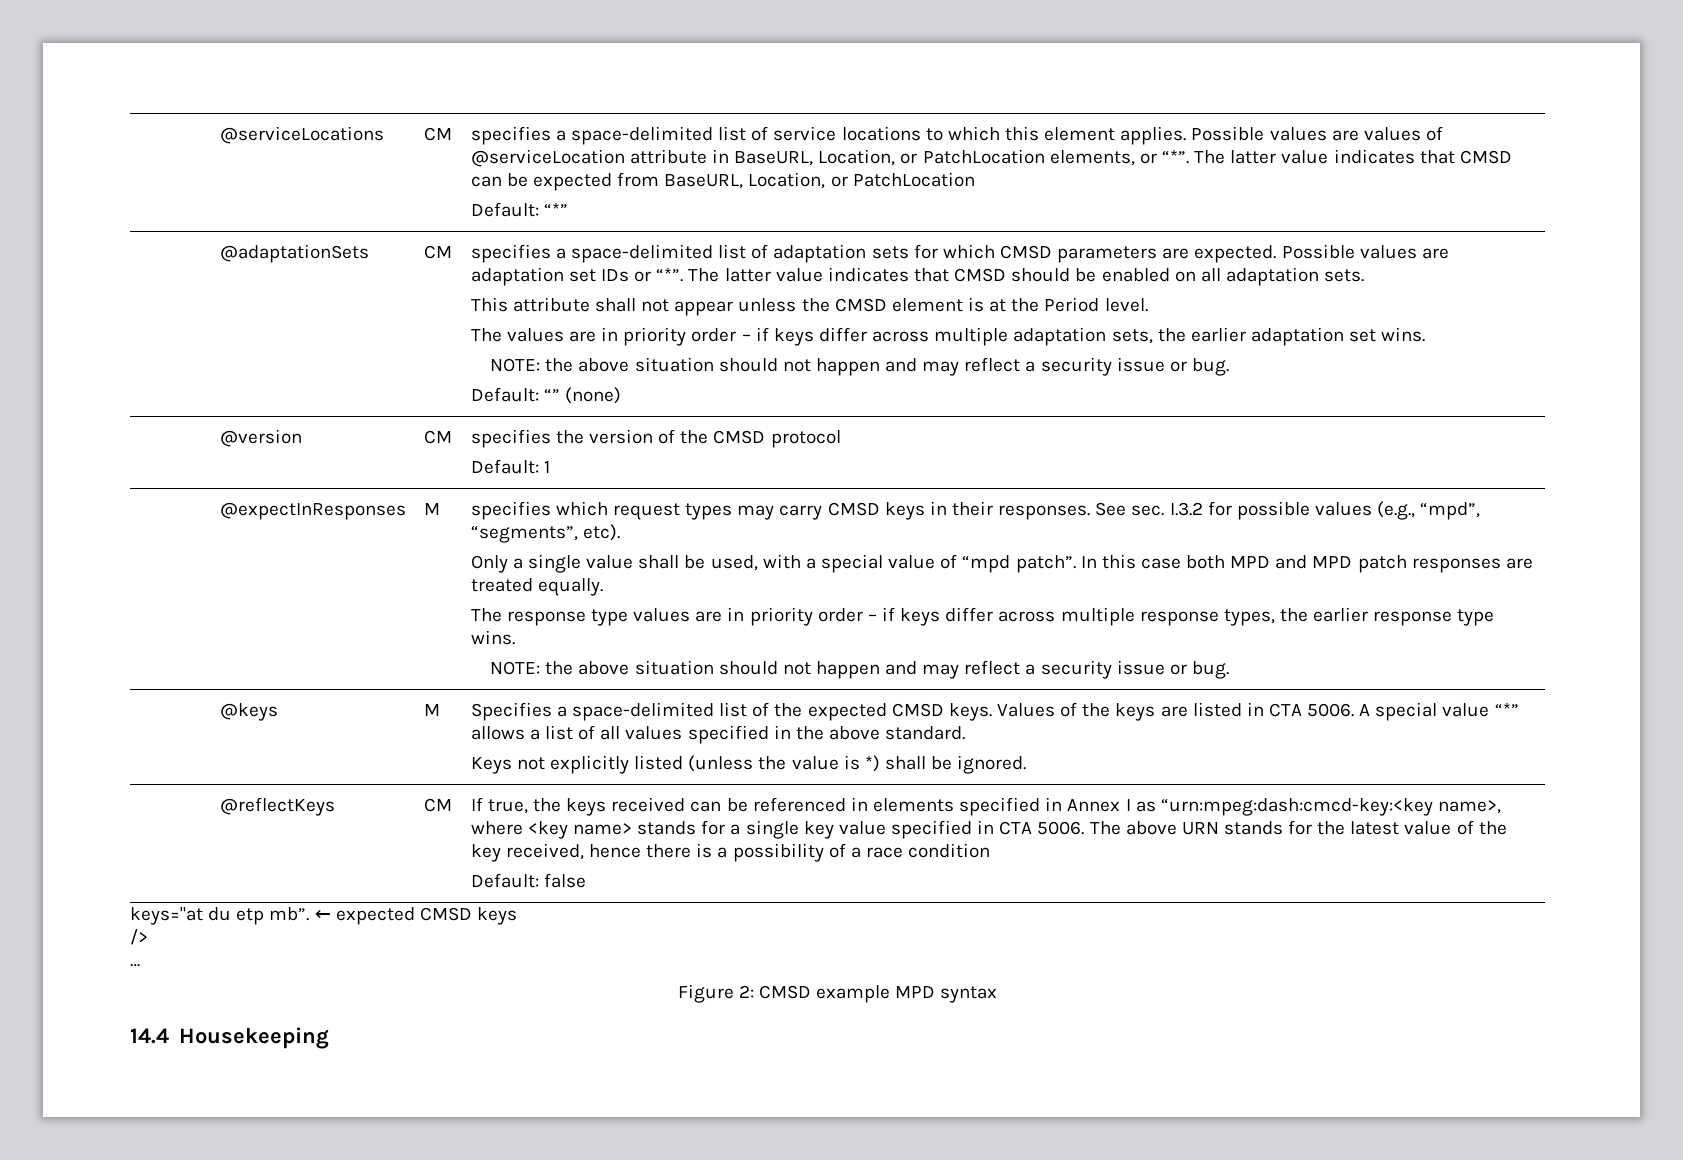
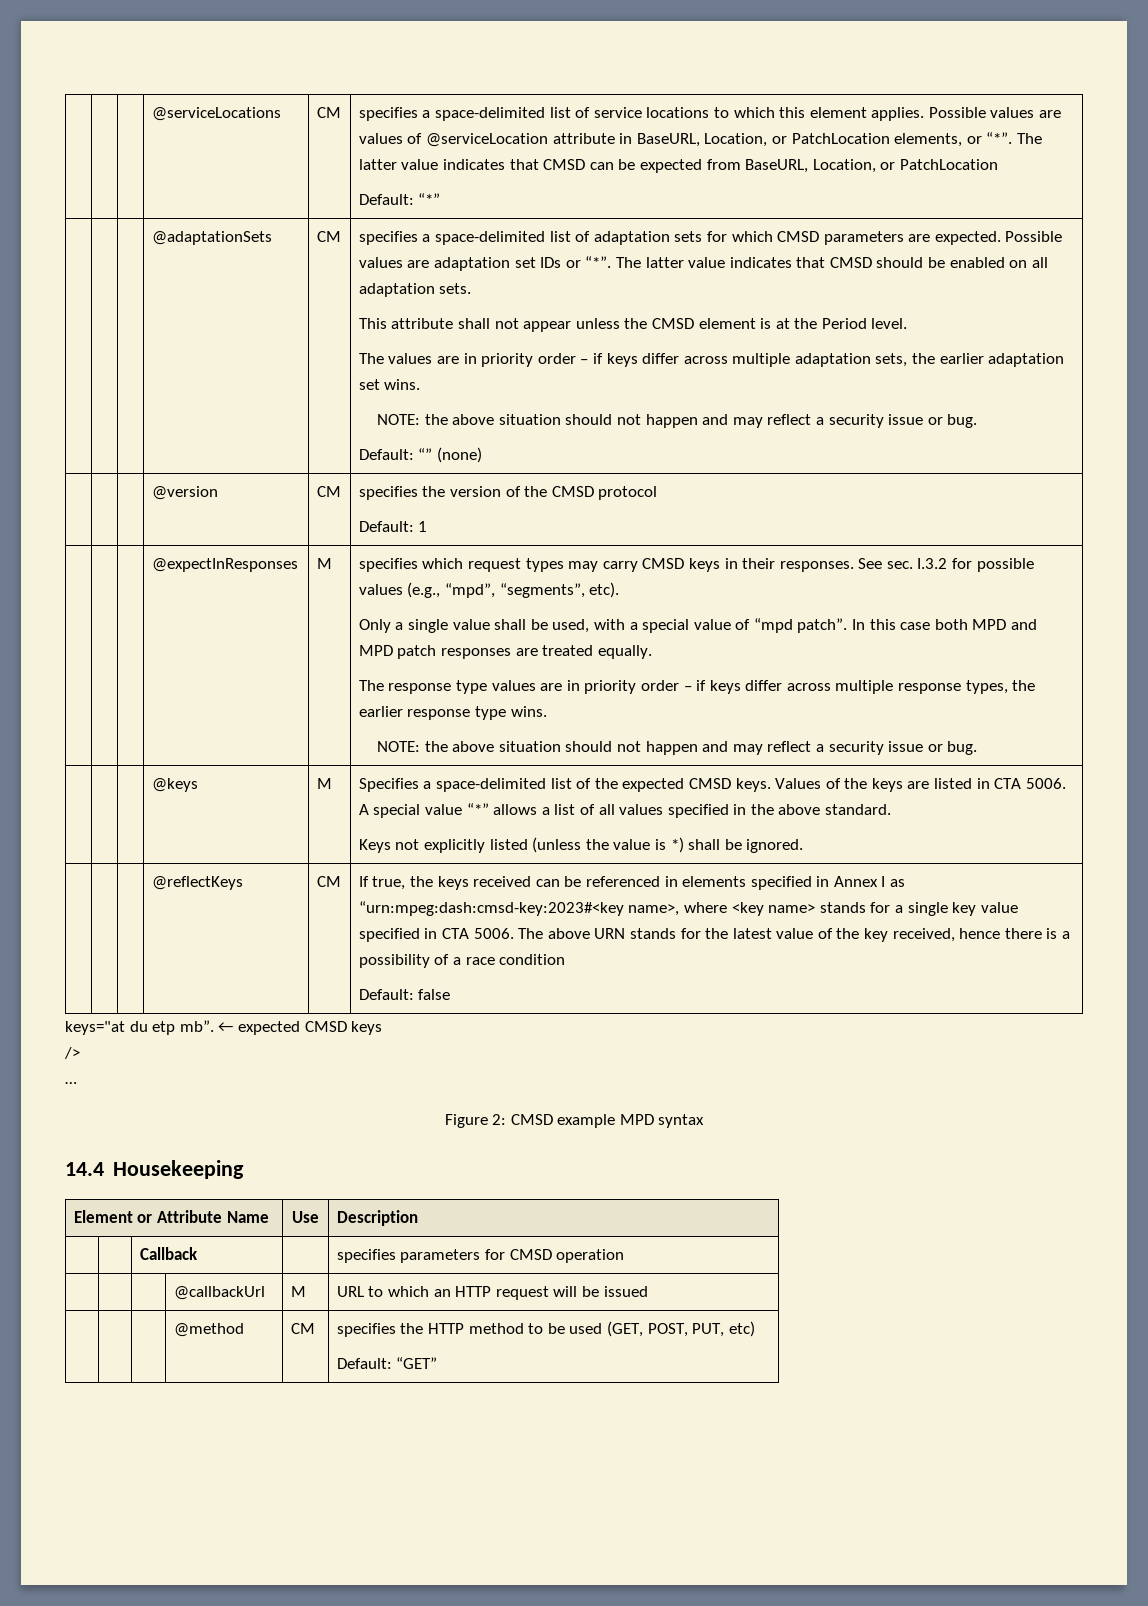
- If true, the keys received can be referenced in elements specified in Annex I as “urn:mpeg:dash:cmcd-key:<key name>, where <key name> stands for a single key value specified in CTA 5006.
+ If true, the keys received can be referenced in elements specified in Annex I as “urn:mpeg:dash:cmsd-key:2023#<key name>, where <key name> stands for a single key value specified in CTA 5006.
+ Element or Attribute Name | Use | Description
+ | | Callback | | specifies parameters for CMSD operation
+ | | | @callbackUrl | M | URL to which an HTTP request will be issued
+ | | | @method | CM | specifies the HTTP method to be used (GET, POST, PUT, etc)
+ Default: “GET”

